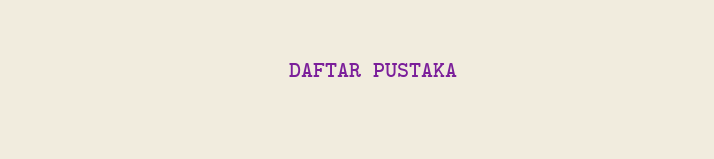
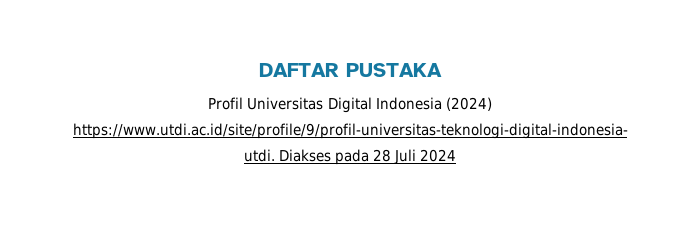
+ Profil Universitas Digital Indonesia (2024) https://www.utdi.ac.id/site/profile/9/profil-universitas-teknologi-digital-indonesia- utdi. Diakses pada 28 Juli 2024

